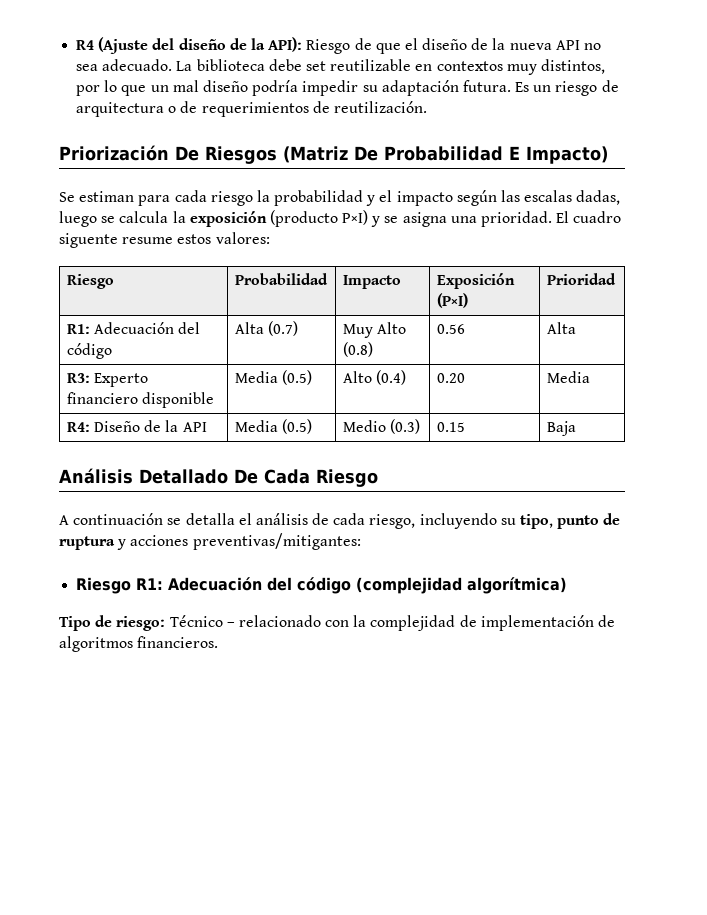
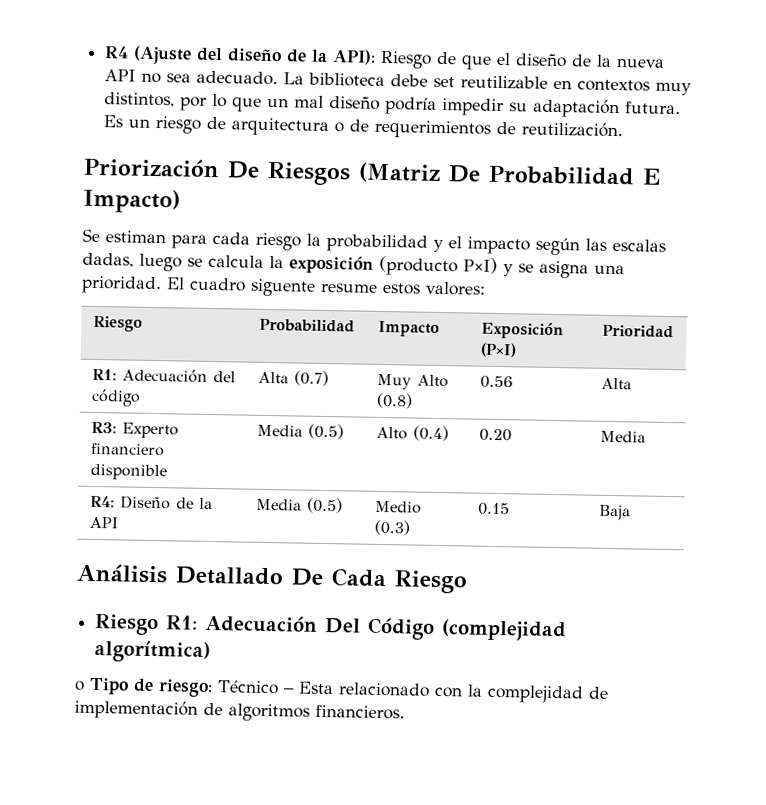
- A continuación se detalla el análisis de cada riesgo, incluyendo su tipo, punto de ruptura y acciones preventivas/mitigantes:
- Riesgo R1: Adecuación del código (complejidad algorítmica)
+ Riesgo R1: Adecuación Del Código (complejidad algorítmica)
- Tipo de riesgo: Técnico – relacionado con la complejidad de implementación de algoritmos financieros.
+ o Tipo de riesgo: Técnico – Esta relacionado con la complejidad de implementación de algoritmos financieros.

